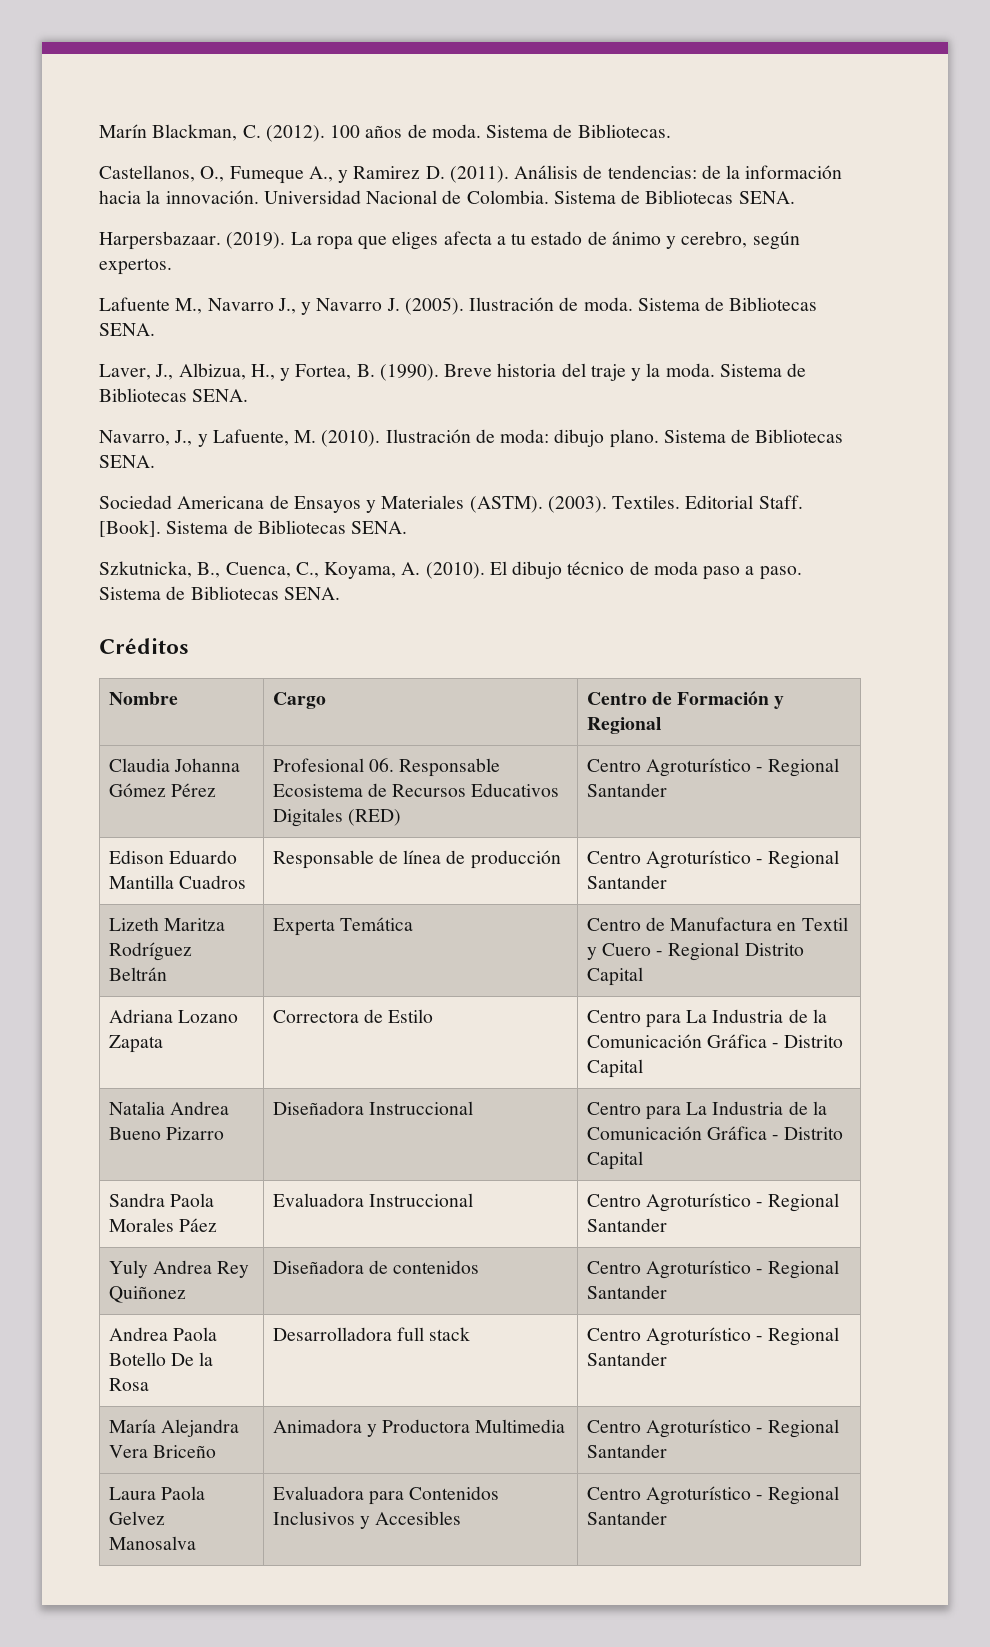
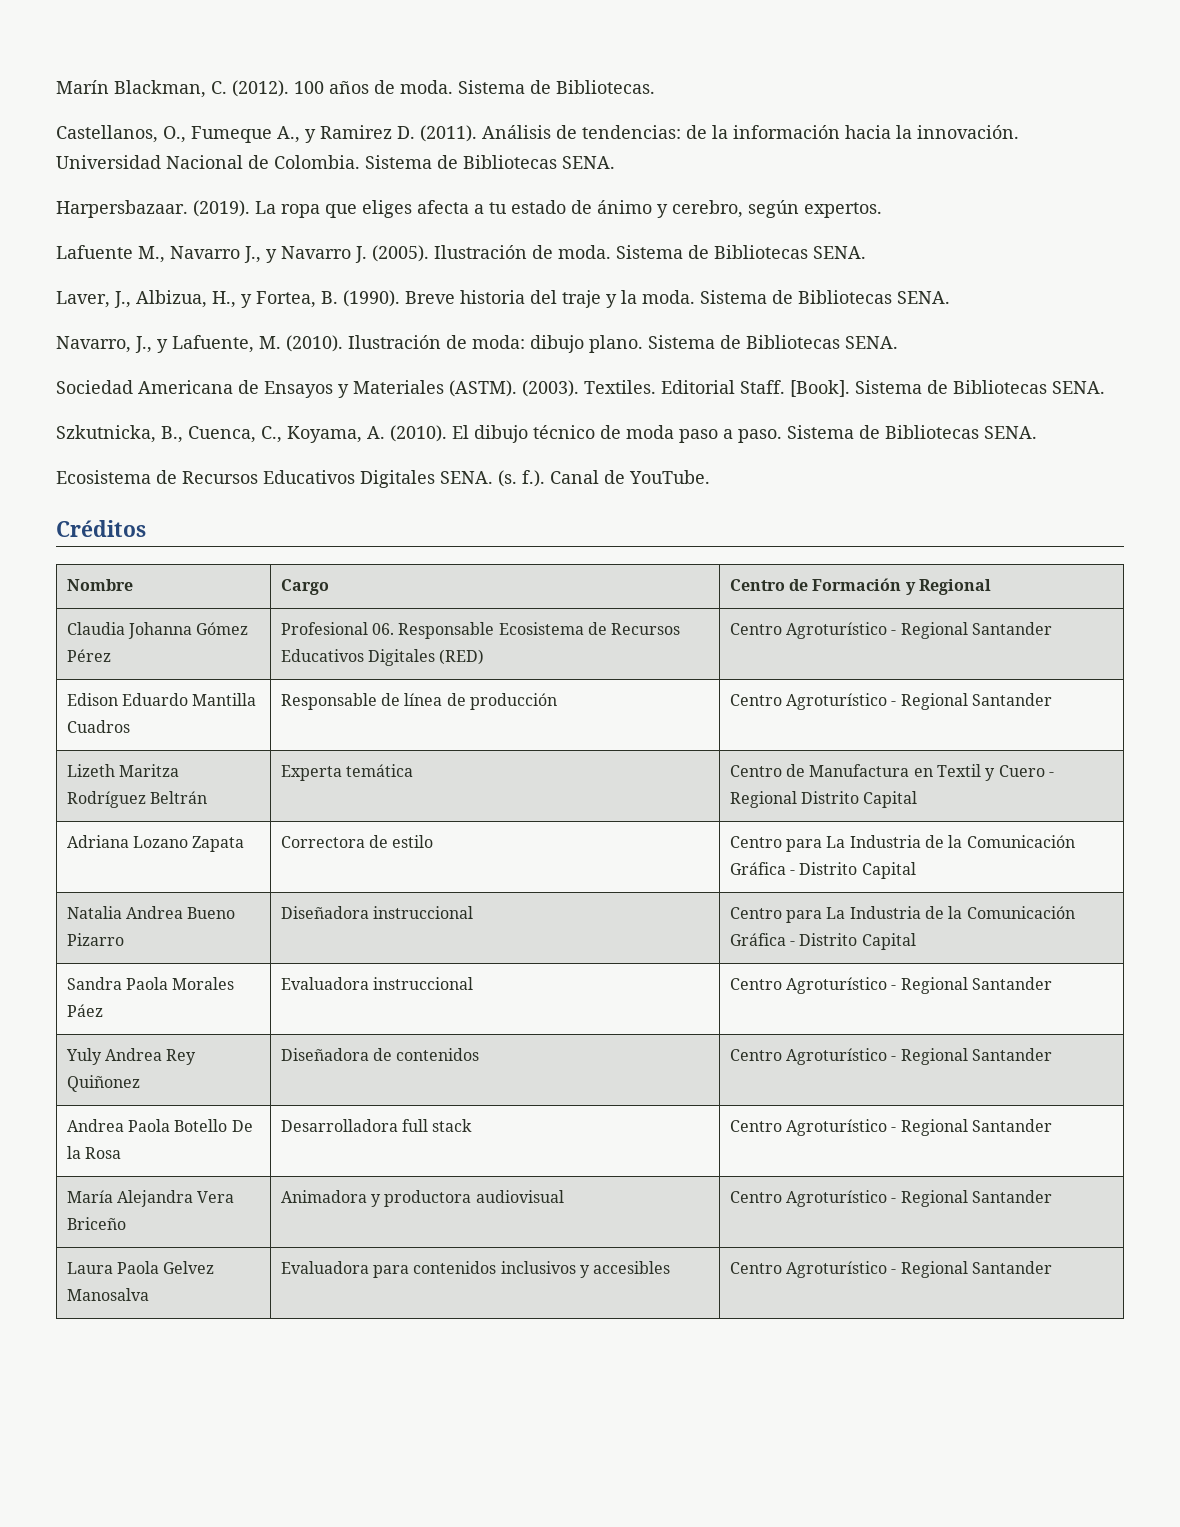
+ Ecosistema de Recursos Educativos Digitales SENA. (s. f.). Canal de YouTube.
- Lizeth Maritza Rodríguez Beltrán | Experta Temática | Centro de Manufactura en Textil y Cuero - Regional Distrito Capital
+ Lizeth Maritza Rodríguez Beltrán | Experta temática | Centro de Manufactura en Textil y Cuero - Regional Distrito Capital
- Adriana Lozano Zapata | Correctora de Estilo | Centro para La Industria de la Comunicación Gráfica - Distrito Capital
+ Adriana Lozano Zapata | Correctora de estilo | Centro para La Industria de la Comunicación Gráfica - Distrito Capital
- Natalia Andrea Bueno Pizarro | Diseñadora Instruccional | Centro para La Industria de la Comunicación Gráfica - Distrito Capital
+ Natalia Andrea Bueno Pizarro | Diseñadora instruccional | Centro para La Industria de la Comunicación Gráfica - Distrito Capital
- Sandra Paola Morales Páez | Evaluadora Instruccional | Centro Agroturístico - Regional Santander
+ Sandra Paola Morales Páez | Evaluadora instruccional | Centro Agroturístico - Regional Santander
- María Alejandra Vera Briceño | Animadora y Productora Multimedia | Centro Agroturístico - Regional Santander
+ María Alejandra Vera Briceño | Animadora y productora audiovisual | Centro Agroturístico - Regional Santander
- Laura Paola Gelvez Manosalva | Evaluadora para Contenidos Inclusivos y Accesibles | Centro Agroturístico - Regional Santander
+ Laura Paola Gelvez Manosalva | Evaluadora para contenidos inclusivos y accesibles | Centro Agroturístico - Regional Santander

